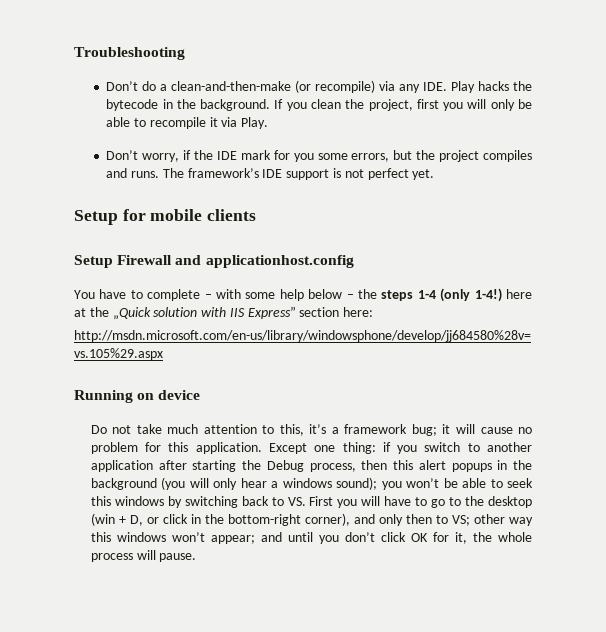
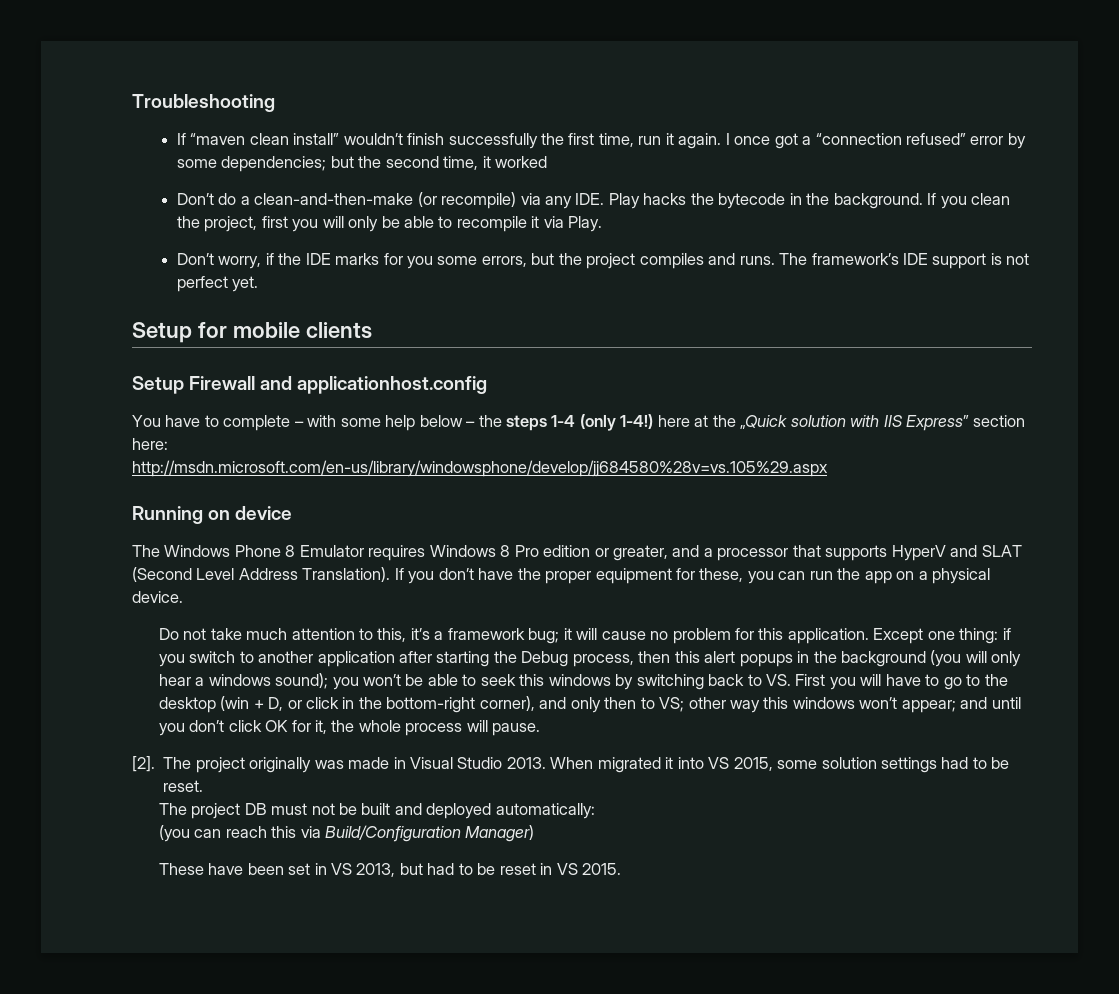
+ If “maven clean install” wouldn’t finish successfully the first time, run it again. I once got a “connection refused” error by some dependencies; but the second time, it worked
- Don’t worry, if the IDE mark for you some errors, but the project compiles and runs.
+ Don’t worry, if the IDE marks for you some errors, but the project compiles and runs.
+ The Windows Phone 8 Emulator requires Windows 8 Pro edition or greater, and a processor that supports HyperV and SLAT (Second Level Address Translation). If you don’t have the proper equipment for these, you can run the app on a physical device.
+ [2]. The project originally was made in Visual Studio 2013. When migrated it into VS 2015, some solution settings had to be reset.
+ The project DB must not be built and deployed automatically:
+ (you can reach this via Build/Configuration Manager)
+ These have been set in VS 2013, but had to be reset in VS 2015.

